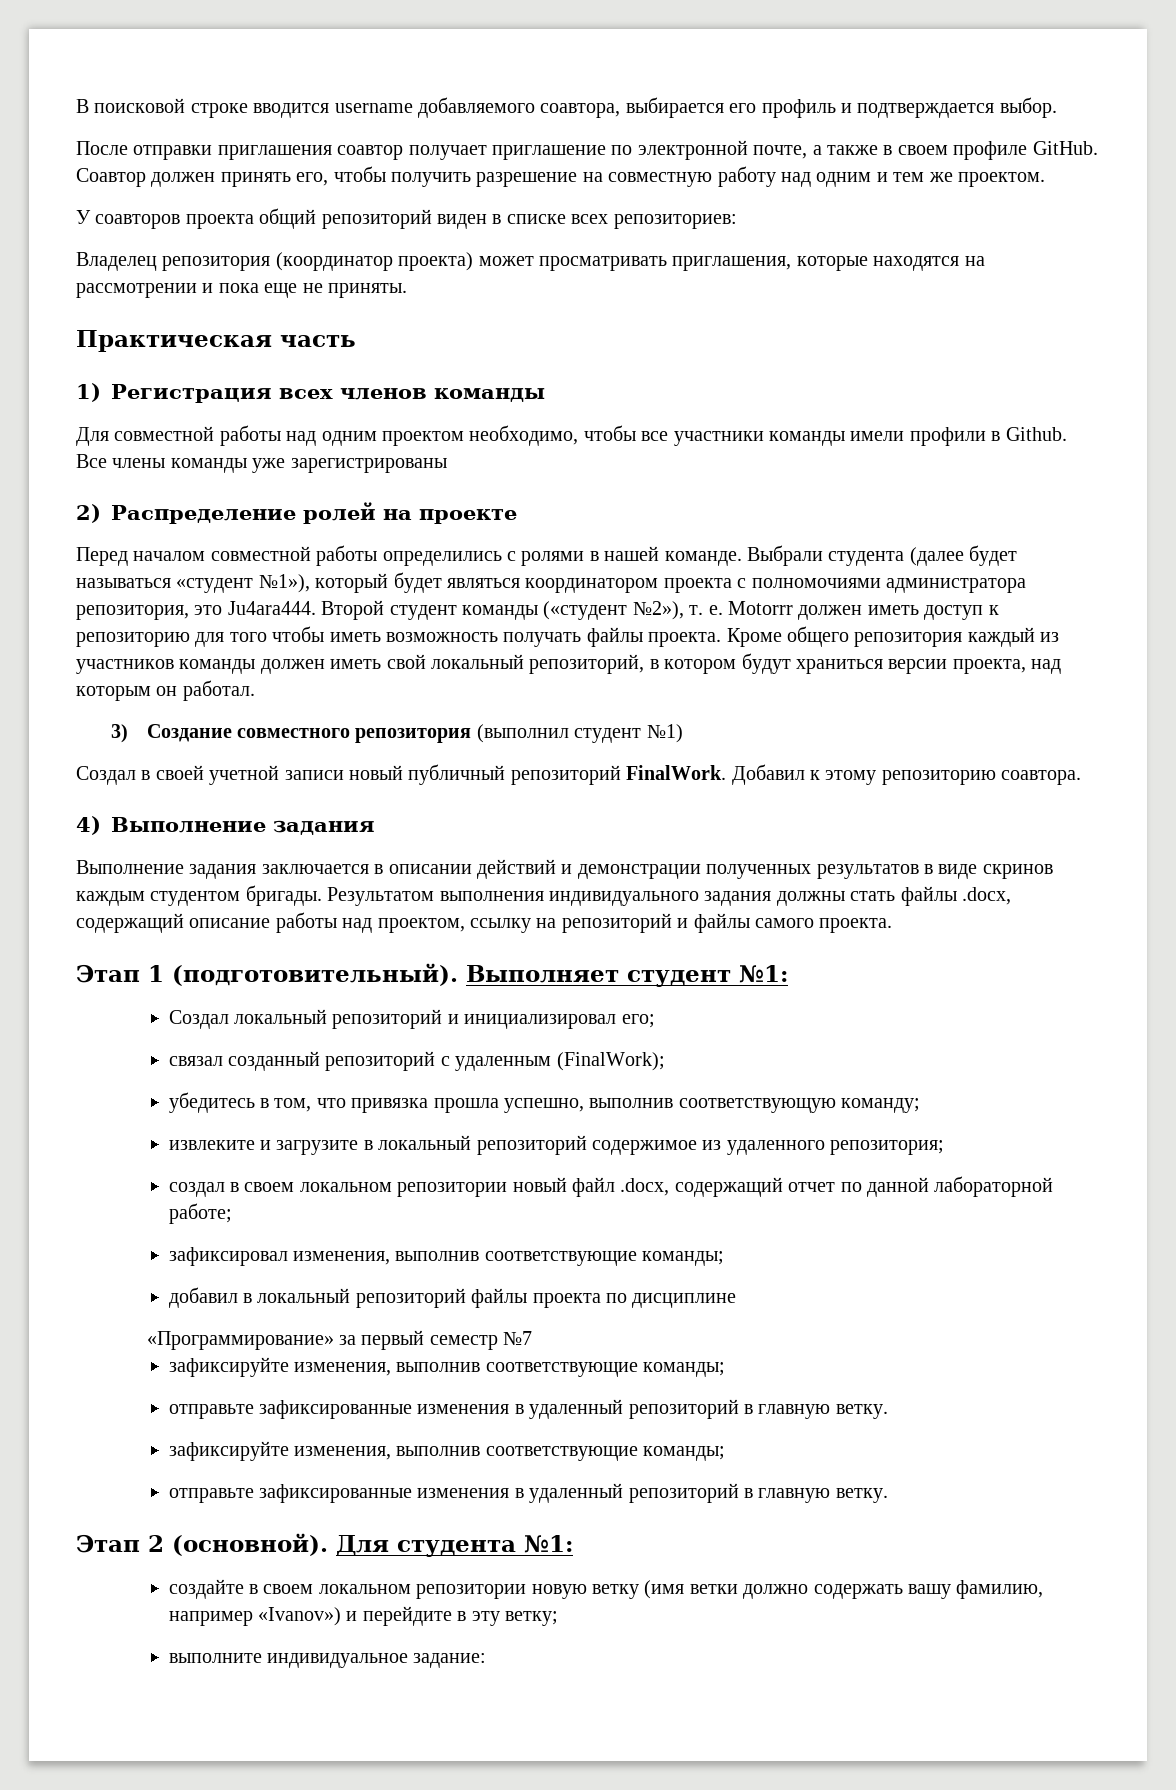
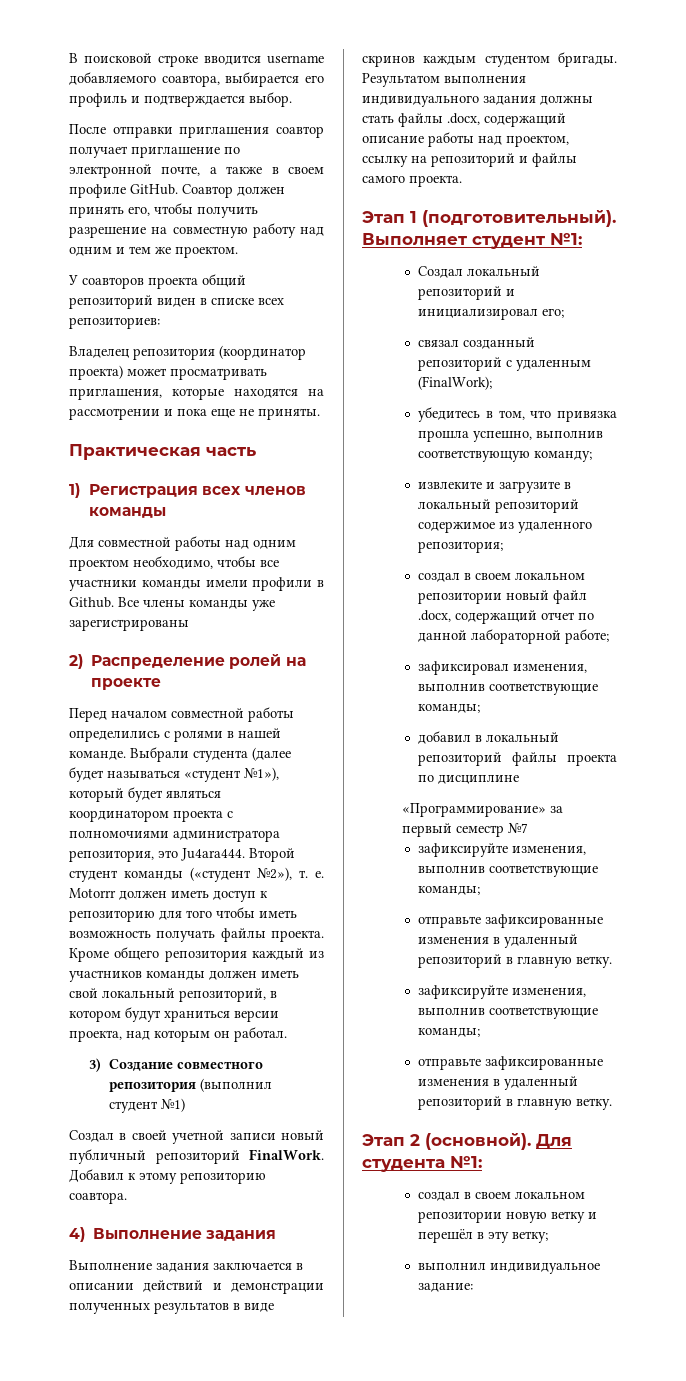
- создайте в своем локальном репозитории новую ветку (имя ветки должно содержать вашу фамилию, например «Ivanov») и перейдите в эту ветку;
+ создал в своем локальном репозитории новую ветку и перешёл в эту ветку;
- выполните индивидуальное задание:
+ выполнил индивидуальное задание:

